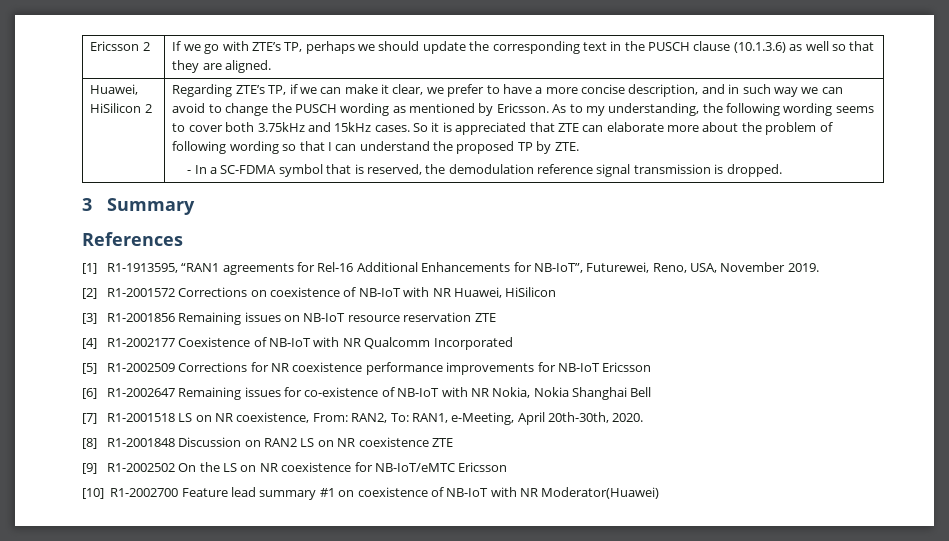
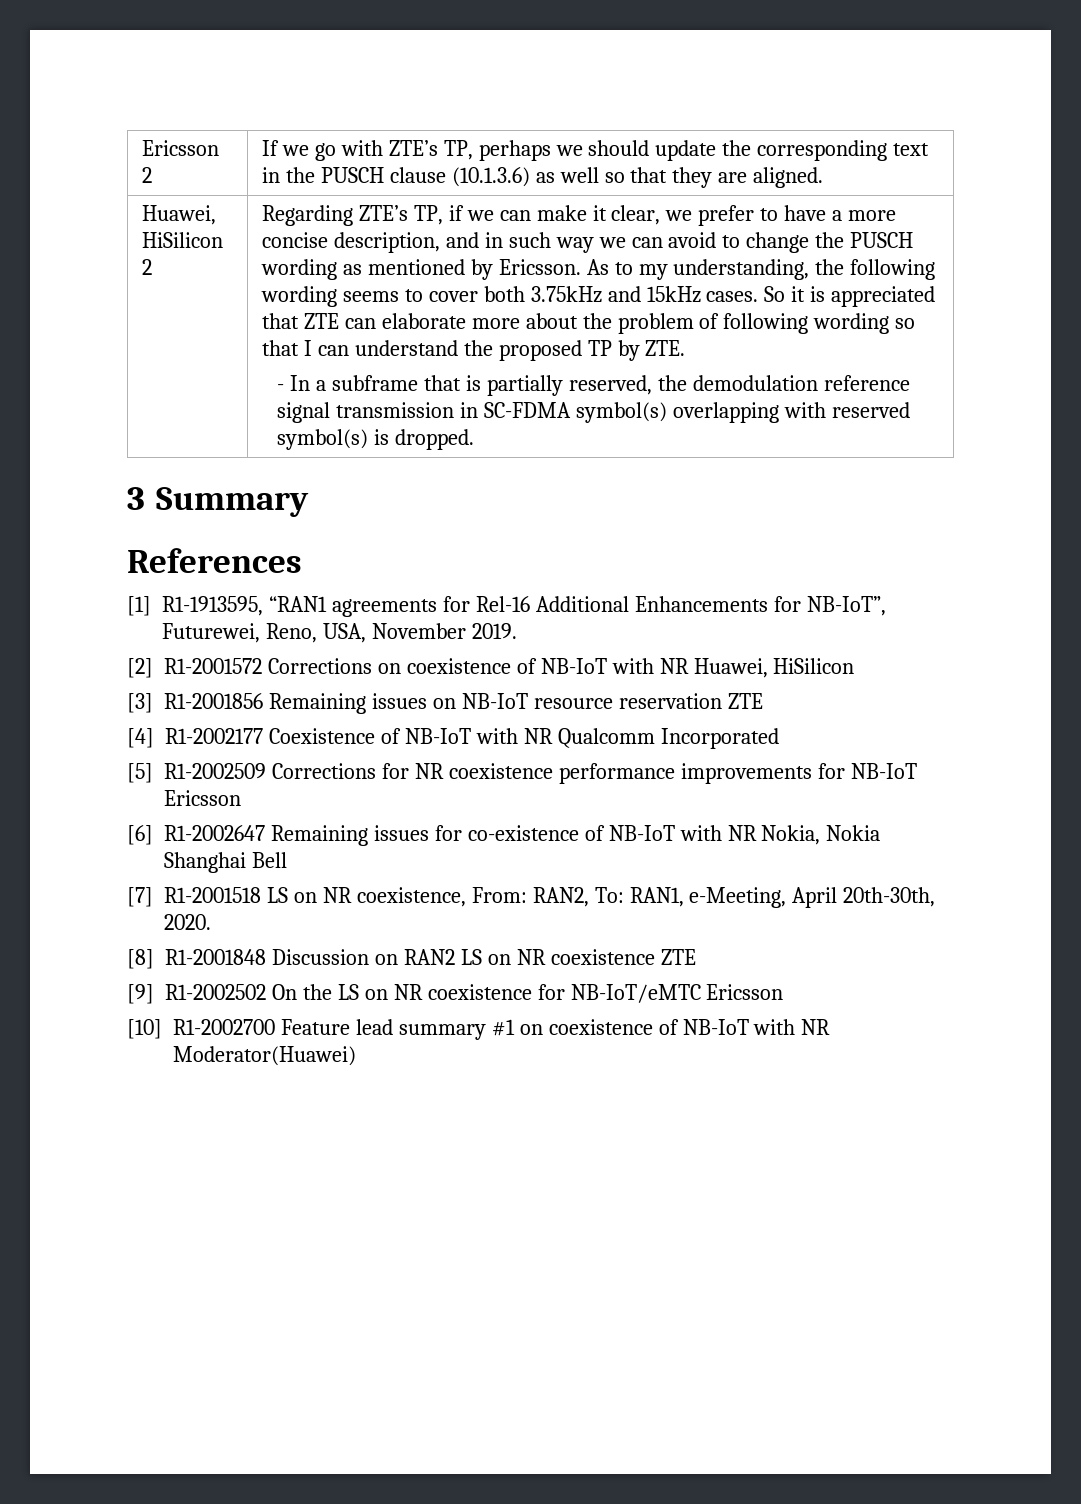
- - In a SC-FDMA symbol that is reserved, the demodulation reference signal transmission is dropped.
+ - In a subframe that is partially reserved, the demodulation reference signal transmission in SC-FDMA symbol(s) overlapping with reserved symbol(s) is dropped.

